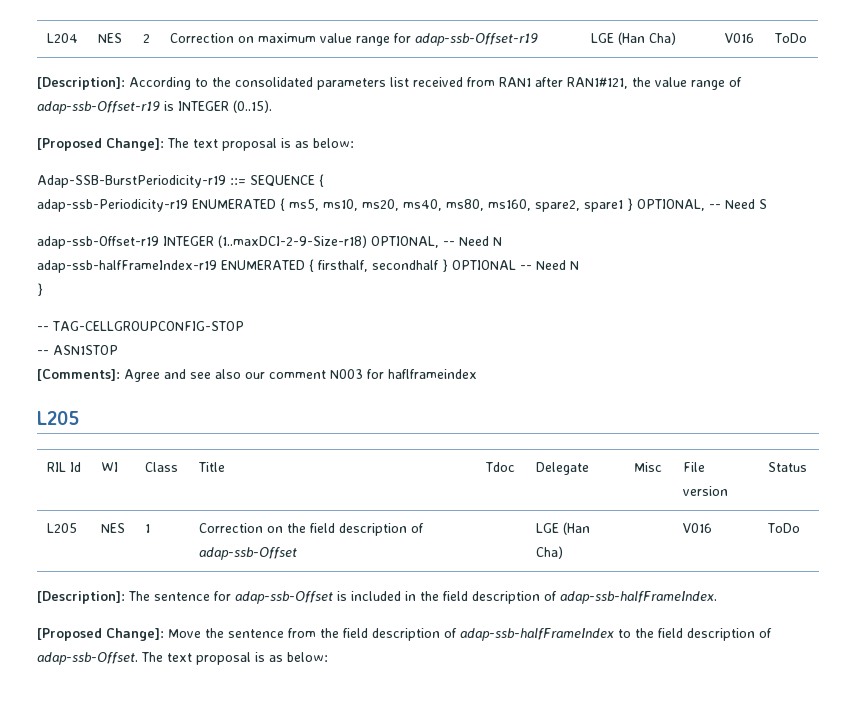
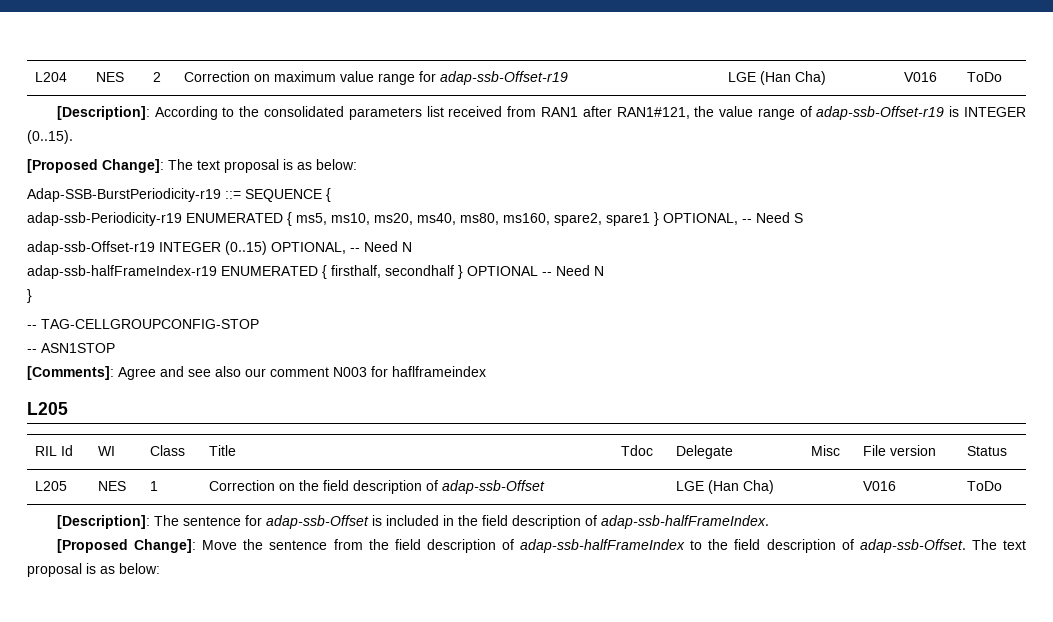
- adap-ssb-Offset-r19 INTEGER (1..maxDCI-2-9-Size-r18) OPTIONAL, -- Need N
+ adap-ssb-Offset-r19 INTEGER (0..15) OPTIONAL, -- Need N

